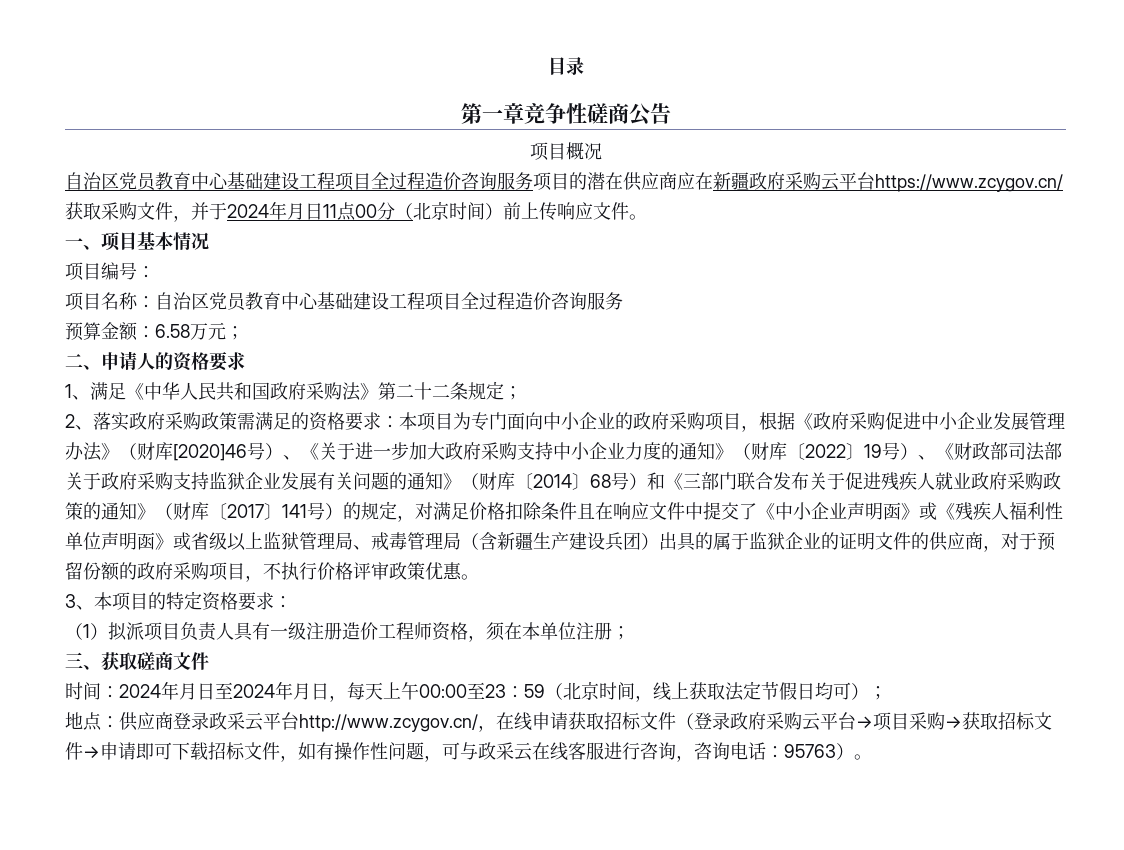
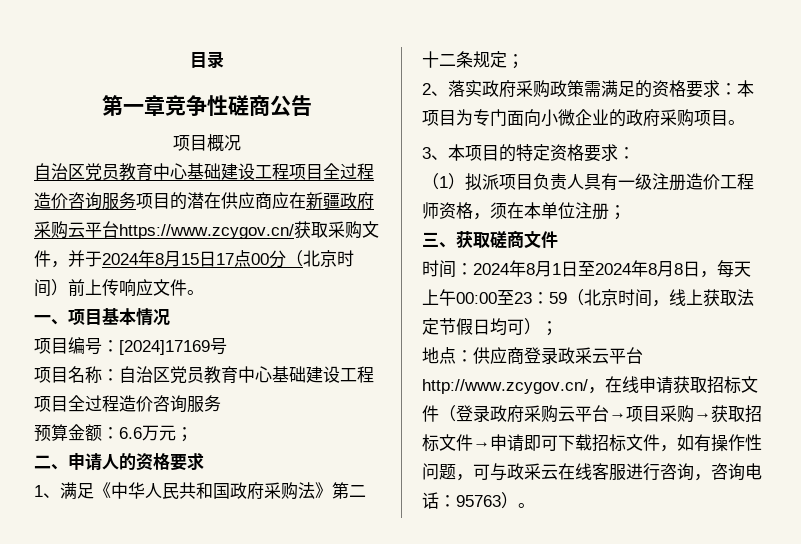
- 自治区党员教育中心基础建设工程项目全过程造价咨询服务项目的潜在供应商应在新疆政府采购云平台https://www.zcygov.cn/获取采购文件，并于2024年月日11点00分（北京时间）前上传响应文件。
+ 自治区党员教育中心基础建设工程项目全过程造价咨询服务项目的潜在供应商应在新疆政府采购云平台https://www.zcygov.cn/获取采购文件，并于2024年8月15日17点00分（北京时间）前上传响应文件。
- 项目编号：
+ 项目编号：[2024]17169号
- 预算金额：6.58万元；
+ 预算金额：6.6万元；
- 2、落实政府采购政策需满足的资格要求：本项目为专门面向中小企业的政府采购项目，根据《政府采购促进中小企业发展管理办法》（财库[2020]46号）、《关于进一步加大政府采购支持中小企业力度的通知》（财库〔2022〕19号）、《财政部司法部关于政府采购支持监狱企业发展有关问题的通知》（财库〔2014〕68号）和《三部门联合发布关于促进残疾人就业政府采购政策的通知》（财库〔2017〕141号）的规定，对满足价格扣除条件且在响应文件中提交了《中小企业声明函》或《残疾人福利性单位声明函》或省级以上监狱管理局、戒毒管理局（含新疆生产建设兵团）出具的属于监狱企业的证明文件的供应商，对于预留份额的政府采购项目，不执行价格评审政策优惠。
+ 2、落实政府采购政策需满足的资格要求：本项目为专门面向小微企业的政府采购项目。
- 时间：2024年月日至2024年月日，每天上午00:00至23：59（北京时间，线上获取法定节假日均可）；
+ 时间：2024年8月1日至2024年8月8日，每天上午00:00至23：59（北京时间，线上获取法定节假日均可）；

